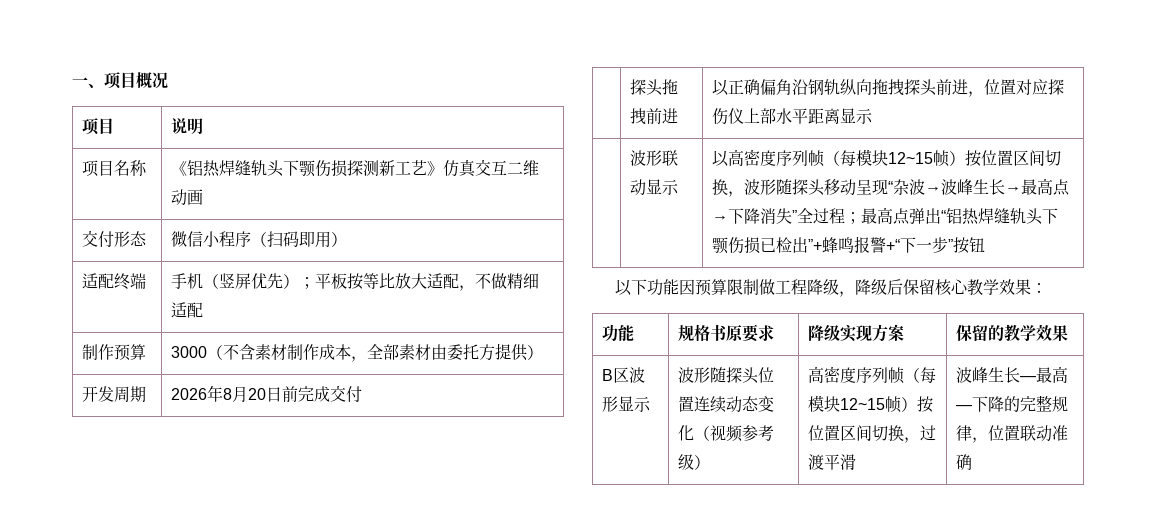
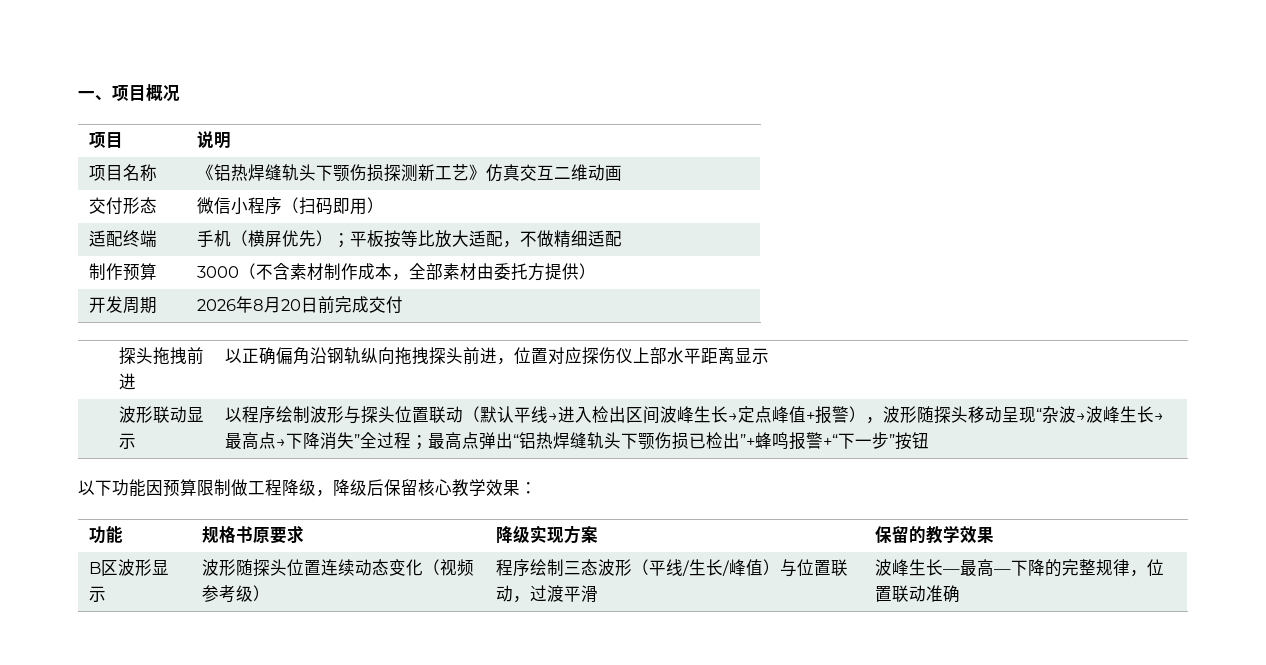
- 适配终端 | 手机（竖屏优先）；平板按等比放大适配，不做精细适配
+ 适配终端 | 手机（横屏优先）；平板按等比放大适配，不做精细适配
- 以高密度序列帧（每模块12~15帧）按位置区间切换，波形随探头移动呈现“杂波→波峰生长→最高点→下降消失”全过程；最高点弹出“铝热焊缝轨头下颚伤损已检出”+蜂鸣报警+“下一步”按钮
+ 以程序绘制波形与探头位置联动（默认平线→进入检出区间波峰生长→定点峰值+报警），波形随探头移动呈现“杂波→波峰生长→最高点→下降消失”全过程；最高点弹出“铝热焊缝轨头下颚伤损已检出”+蜂鸣报警+“下一步”按钮
- 高密度序列帧（每模块12~15帧）按位置区间切换，过渡平滑
+ 程序绘制三态波形（平线/生长/峰值）与位置联动，过渡平滑

